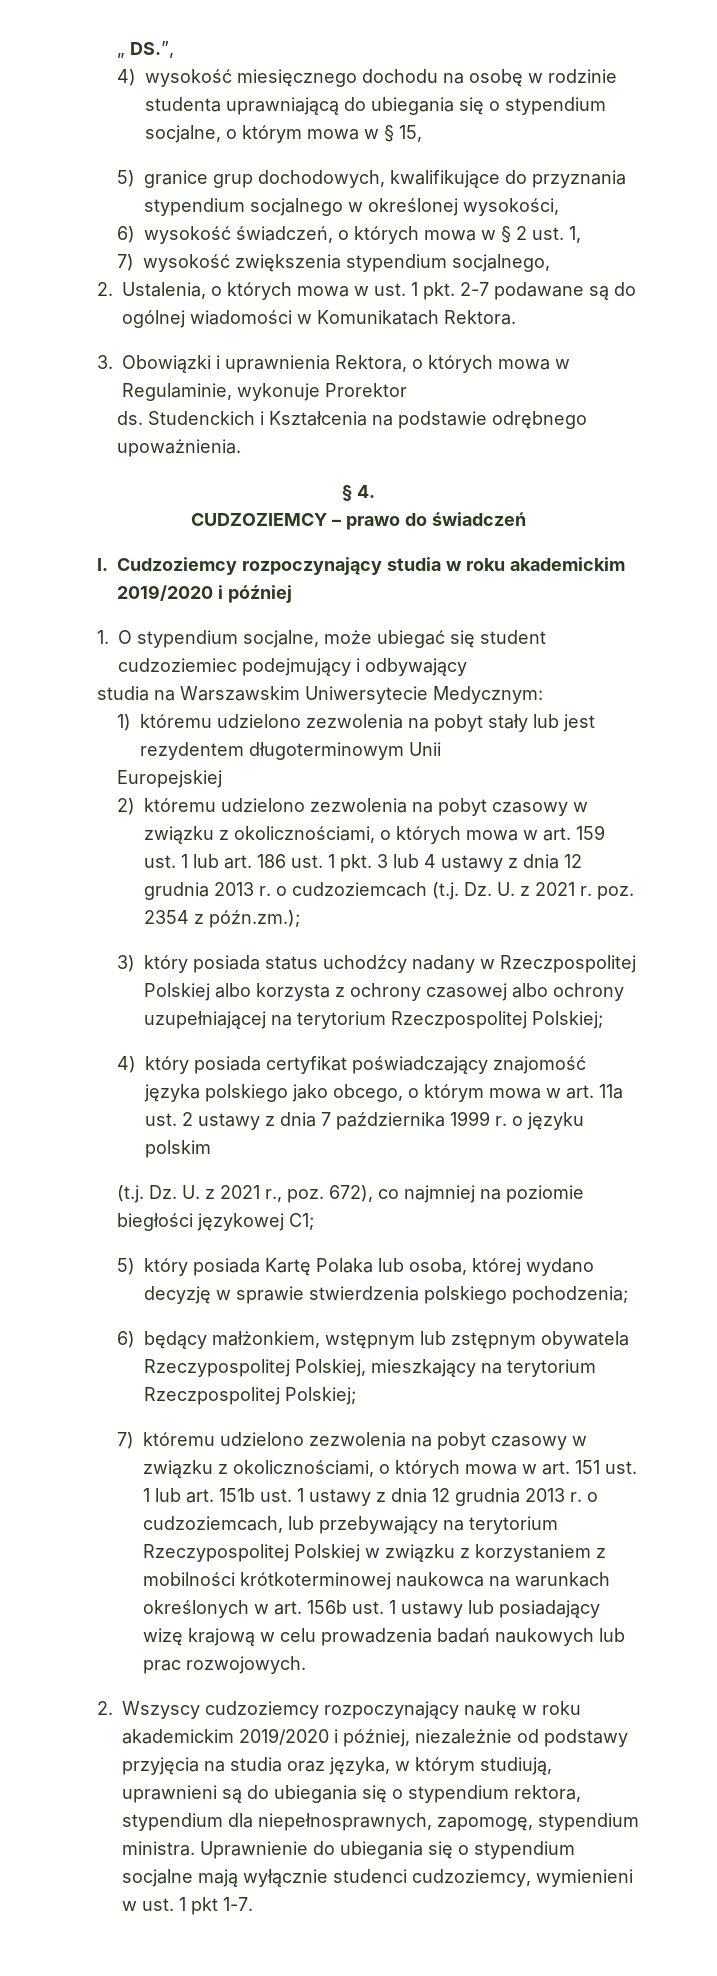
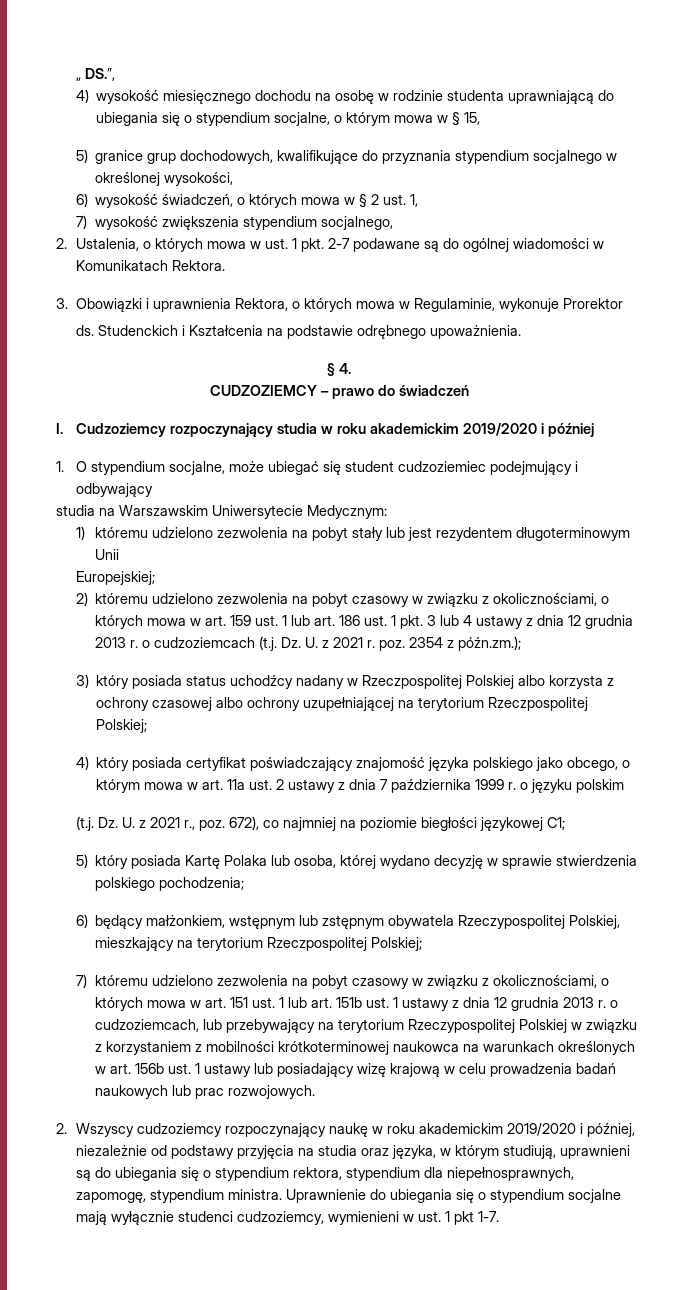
- Europejskiej
+ Europejskiej;

